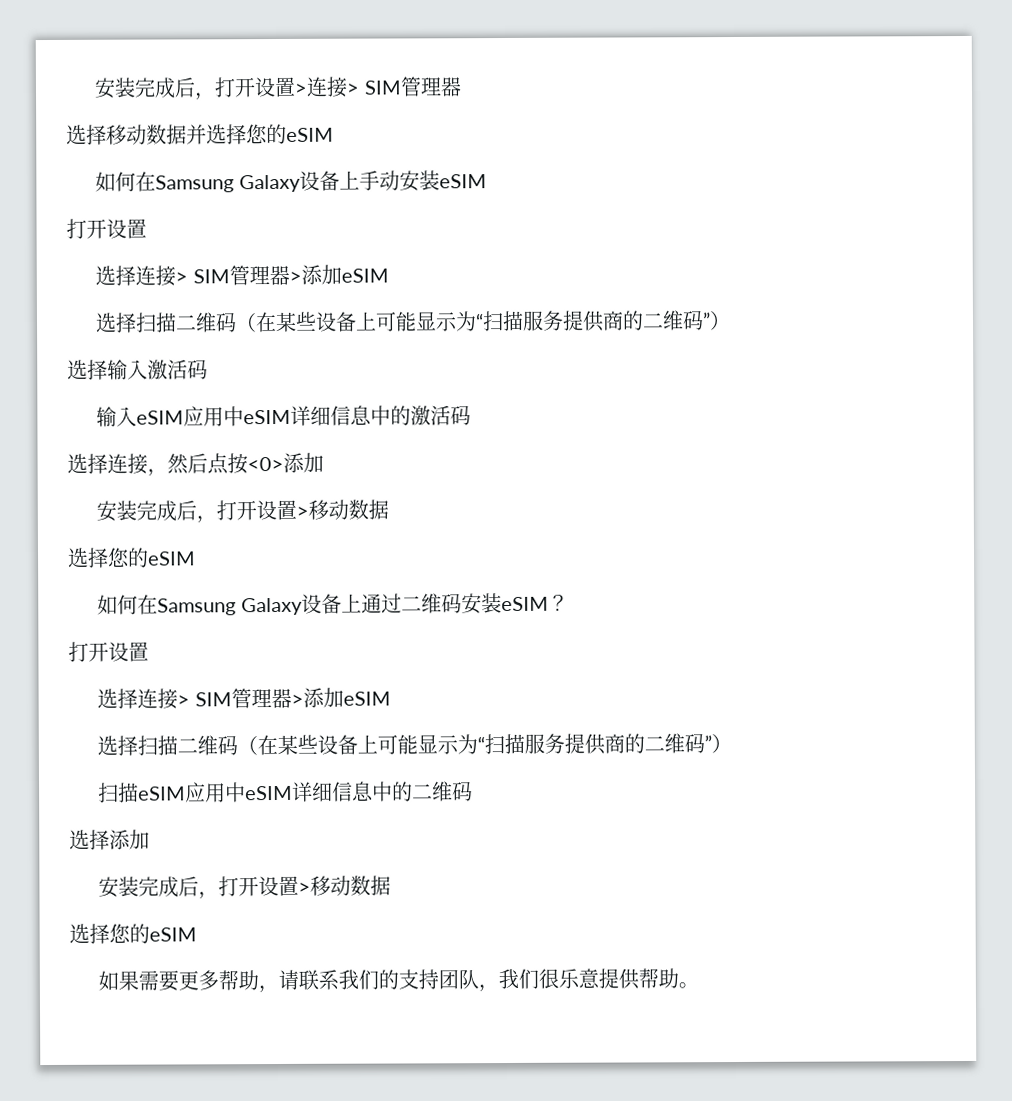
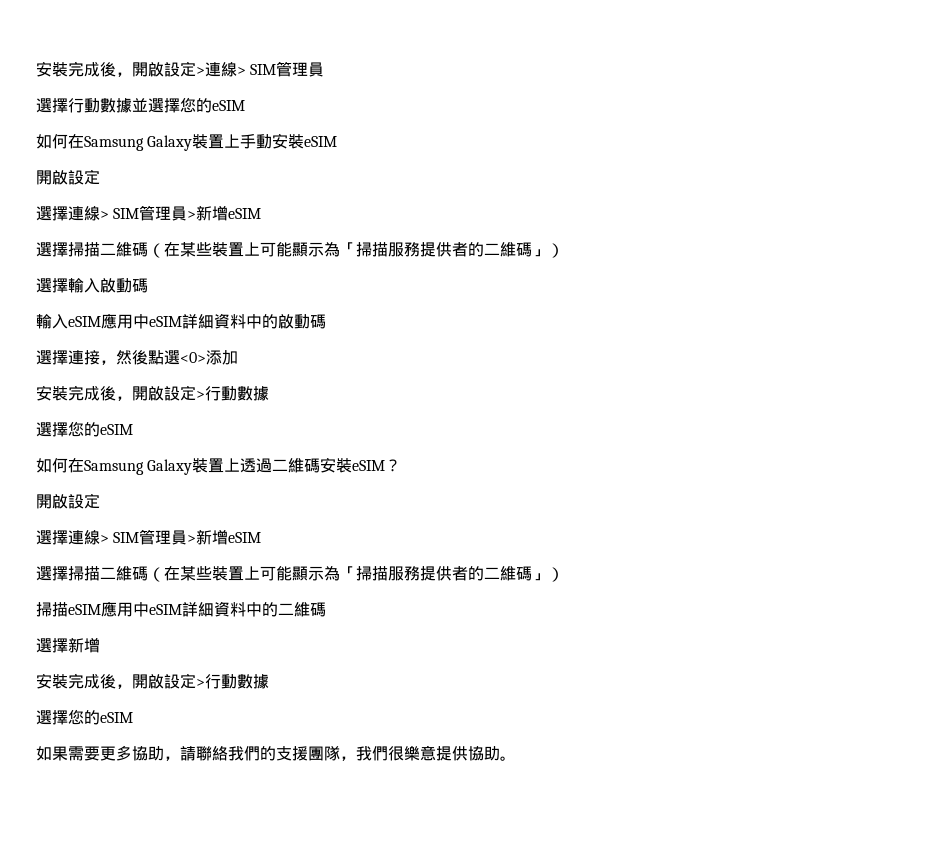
- 安装完成后，打开设置>连接> SIM管理器
- 选择移动数据并选择您的eSIM
- 如何在Samsung Galaxy设备上手动安装eSIM
- 打开设置
- 选择连接> SIM管理器>添加eSIM
- 选择扫描二维码（在某些设备上可能显示为“扫描服务提供商的二维码”）
- 选择输入激活码
- 输入eSIM应用中eSIM详细信息中的激活码
- 选择连接，然后点按<0>添加
- 安装完成后，打开设置>移动数据
- 选择您的eSIM
- 如何在Samsung Galaxy设备上通过二维码安装eSIM？
- 打开设置
- 选择连接> SIM管理器>添加eSIM
- 选择扫描二维码（在某些设备上可能显示为“扫描服务提供商的二维码”）
- 扫描eSIM应用中eSIM详细信息中的二维码
- 选择添加
- 安装完成后，打开设置>移动数据
- 选择您的eSIM
+ 安裝完成後，開啟設定>連線> SIM管理員
+ 選擇行動數據並選擇您的eSIM
+ 如何在Samsung Galaxy裝置上手動安裝eSIM
+ 開啟設定
+ 選擇連線> SIM管理員>新增eSIM
+ 選擇掃描二維碼（在某些裝置上可能顯示為「掃描服務提供者的二維碼」）
+ 選擇輸入啟動碼
+ 輸入eSIM應用中eSIM詳細資料中的啟動碼
+ 選擇連接，然後點選<0>添加
+ 安裝完成後，開啟設定>行動數據
+ 選擇您的eSIM
+ 如何在Samsung Galaxy裝置上透過二維碼安裝eSIM？
+ 開啟設定
+ 選擇連線> SIM管理員>新增eSIM
+ 選擇掃描二維碼（在某些裝置上可能顯示為「掃描服務提供者的二維碼」）
+ 掃描eSIM應用中eSIM詳細資料中的二維碼
+ 選擇新增
+ 安裝完成後，開啟設定>行動數據
+ 選擇您的eSIM
- 如果需要更多帮助，请联系我们的支持团队，我们很乐意提供帮助。
+ 如果需要更多協助，請聯絡我們的支援團隊，我們很樂意提供協助。

